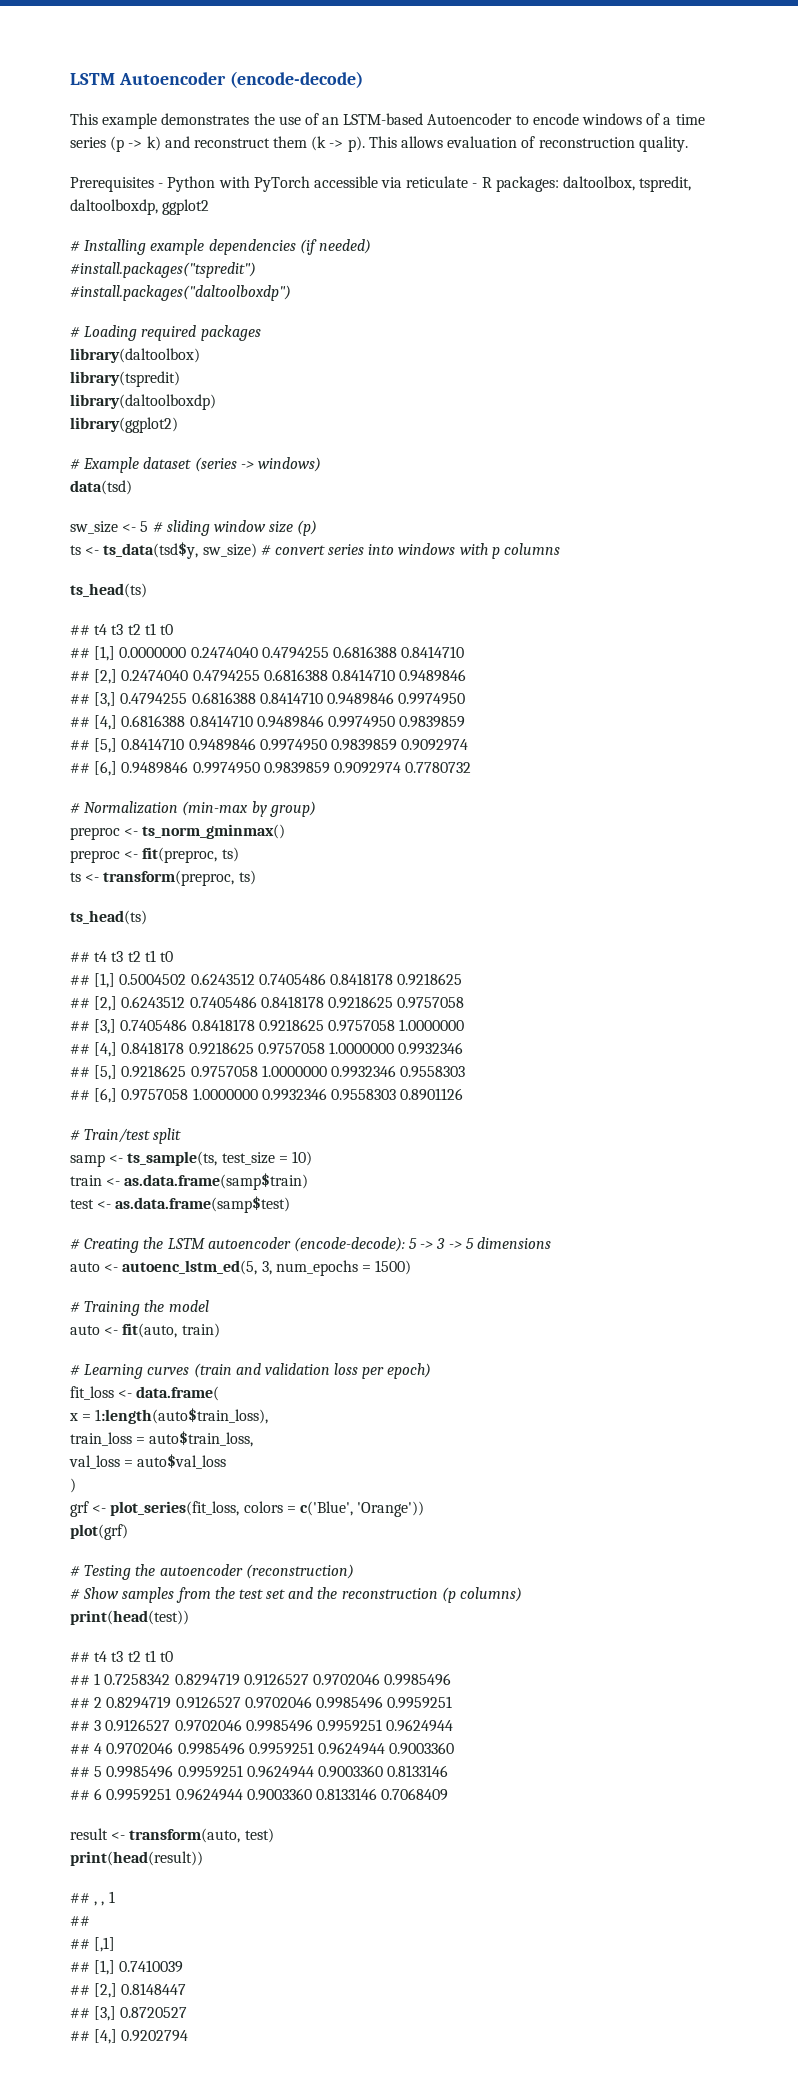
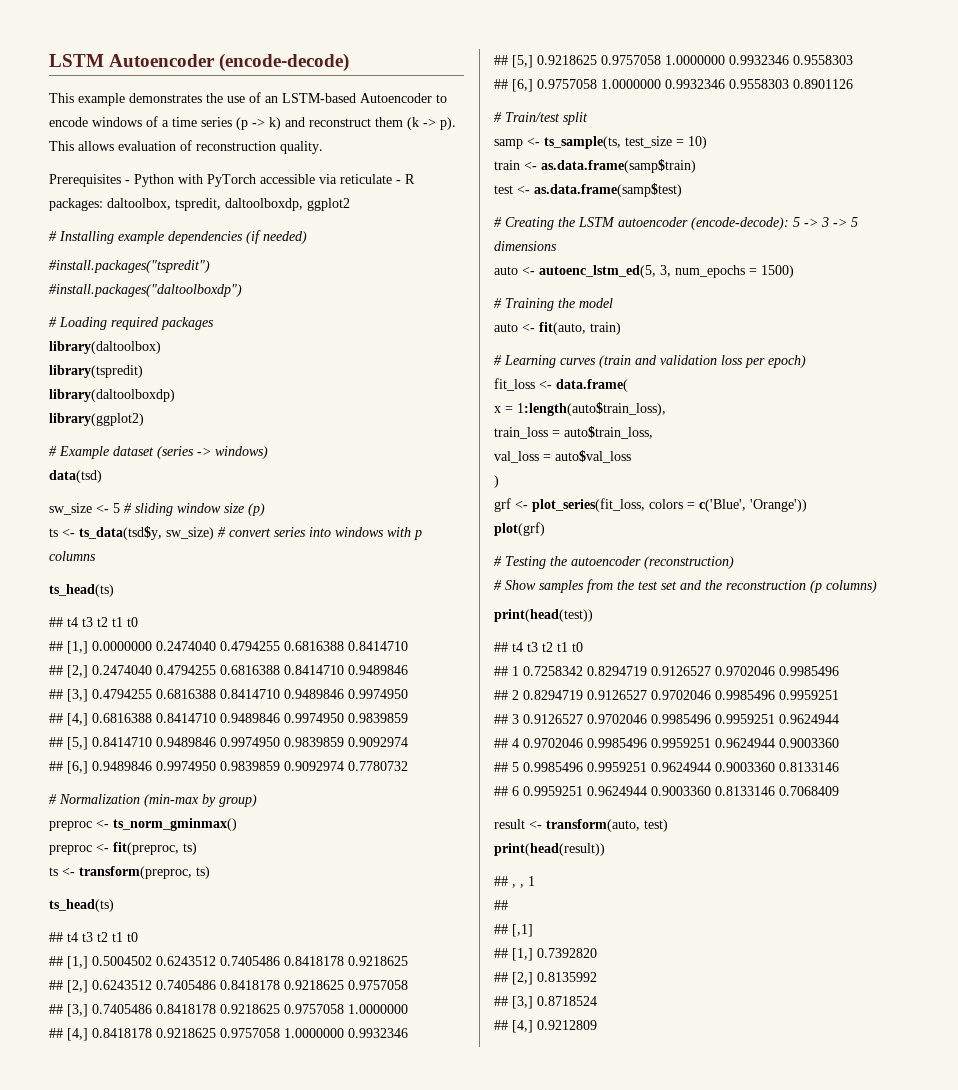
- ## [1,] 0.7410039
- ## [2,] 0.8148447
- ## [3,] 0.8720527
- ## [4,] 0.9202794
+ ## [1,] 0.7392820
+ ## [2,] 0.8135992
+ ## [3,] 0.8718524
+ ## [4,] 0.9212809

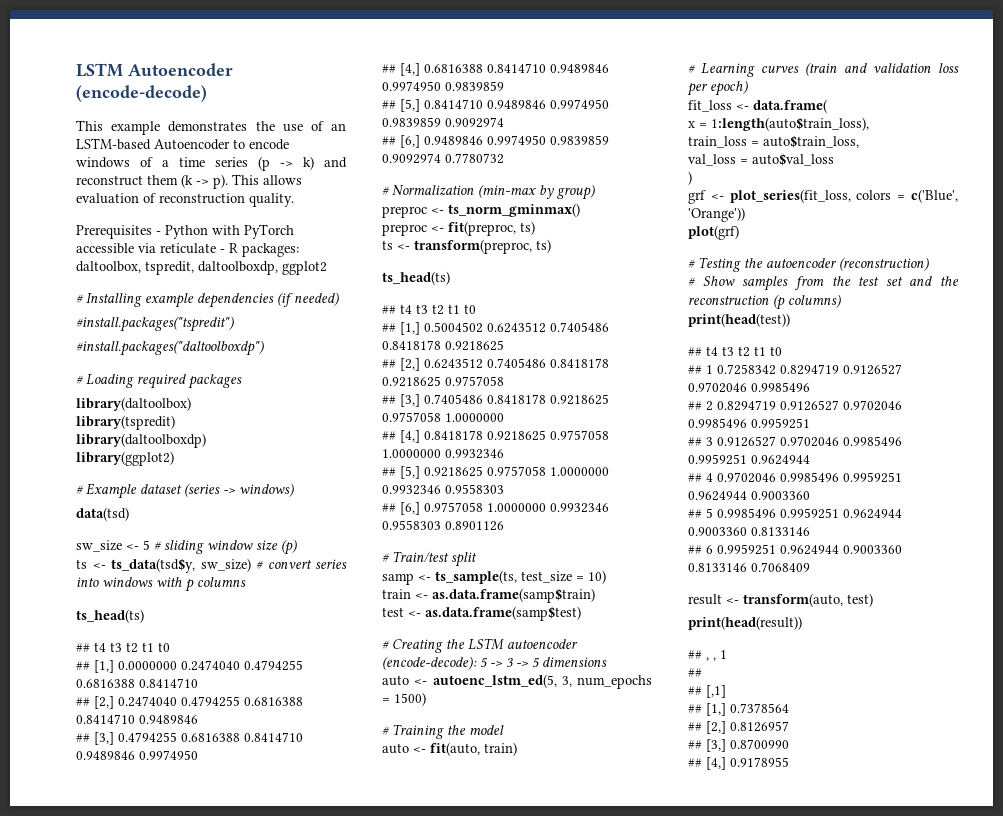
- ## [1,] 0.7392820
- ## [2,] 0.8135992
- ## [3,] 0.8718524
- ## [4,] 0.9212809
+ ## [1,] 0.7378564
+ ## [2,] 0.8126957
+ ## [3,] 0.8700990
+ ## [4,] 0.9178955

